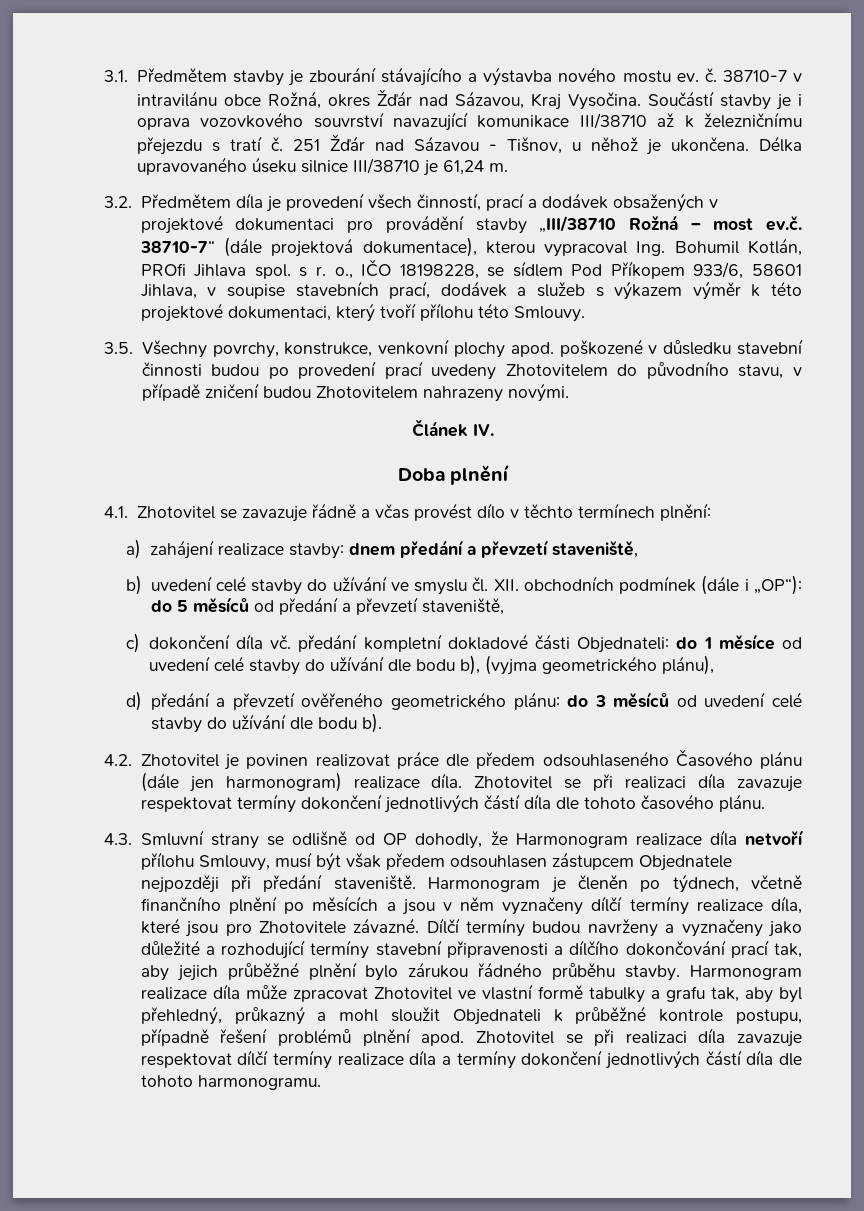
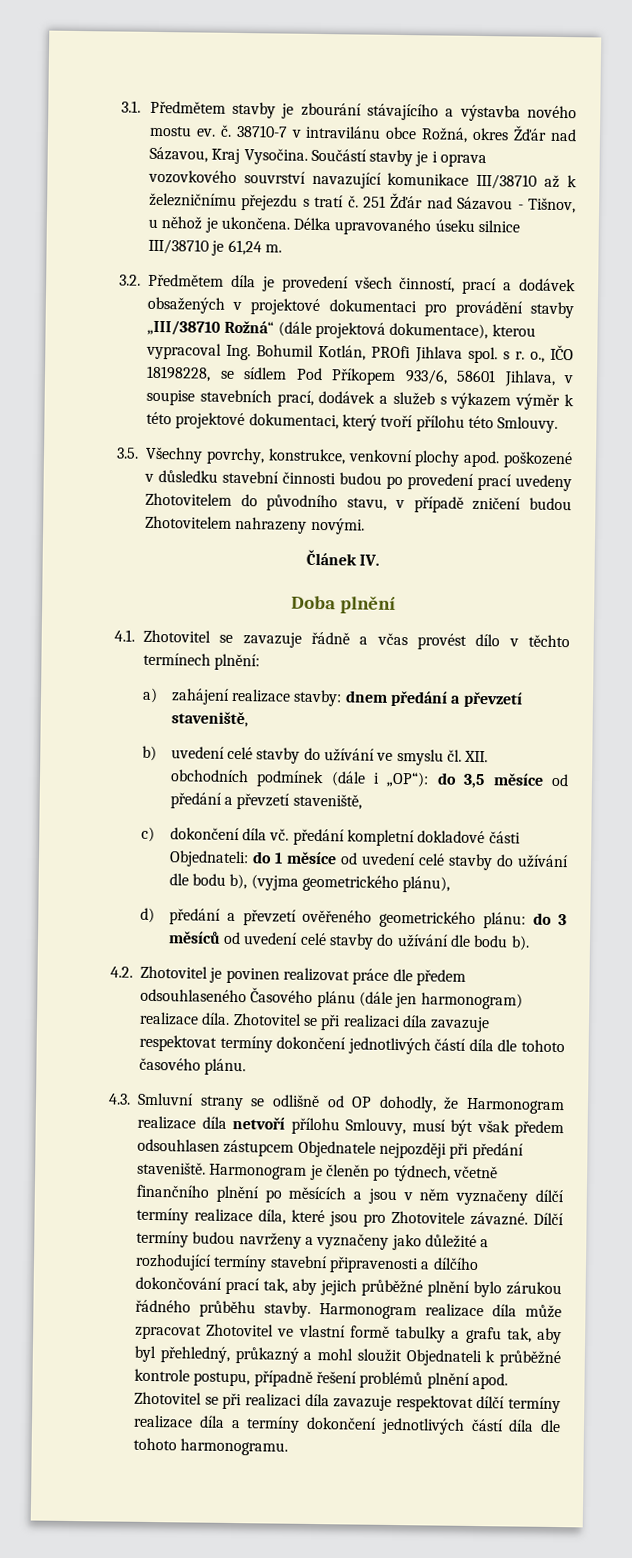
- 3.2. Předmětem díla je provedení všech činností, prací a dodávek obsažených v projektové dokumentaci pro provádění stavby „III/38710 Rožná – most ev.č. 38710-7“ (dále projektová dokumentace), kterou vypracoval Ing. Bohumil Kotlán, PROfi Jihlava spol. s r. o., IČO 18198228, se sídlem Pod Příkopem 933/6, 58601 Jihlava, v soupise stavebních prací, dodávek a služeb s výkazem výměr k této projektové dokumentaci, který tvoří přílohu této Smlouvy.
+ 3.2. Předmětem díla je provedení všech činností, prací a dodávek obsažených v projektové dokumentaci pro provádění stavby „III/38710 Rožná“ (dále projektová dokumentace), kterou vypracoval Ing. Bohumil Kotlán, PROfi Jihlava spol. s r. o., IČO 18198228, se sídlem Pod Příkopem 933/6, 58601 Jihlava, v soupise stavebních prací, dodávek a služeb s výkazem výměr k této projektové dokumentaci, který tvoří přílohu této Smlouvy.
- b) uvedení celé stavby do užívání ve smyslu čl. XII. obchodních podmínek (dále i „OP“): do 5 měsíců od předání a převzetí staveniště,
+ b) uvedení celé stavby do užívání ve smyslu čl. XII. obchodních podmínek (dále i „OP“): do 3,5 měsíce od předání a převzetí staveniště,

